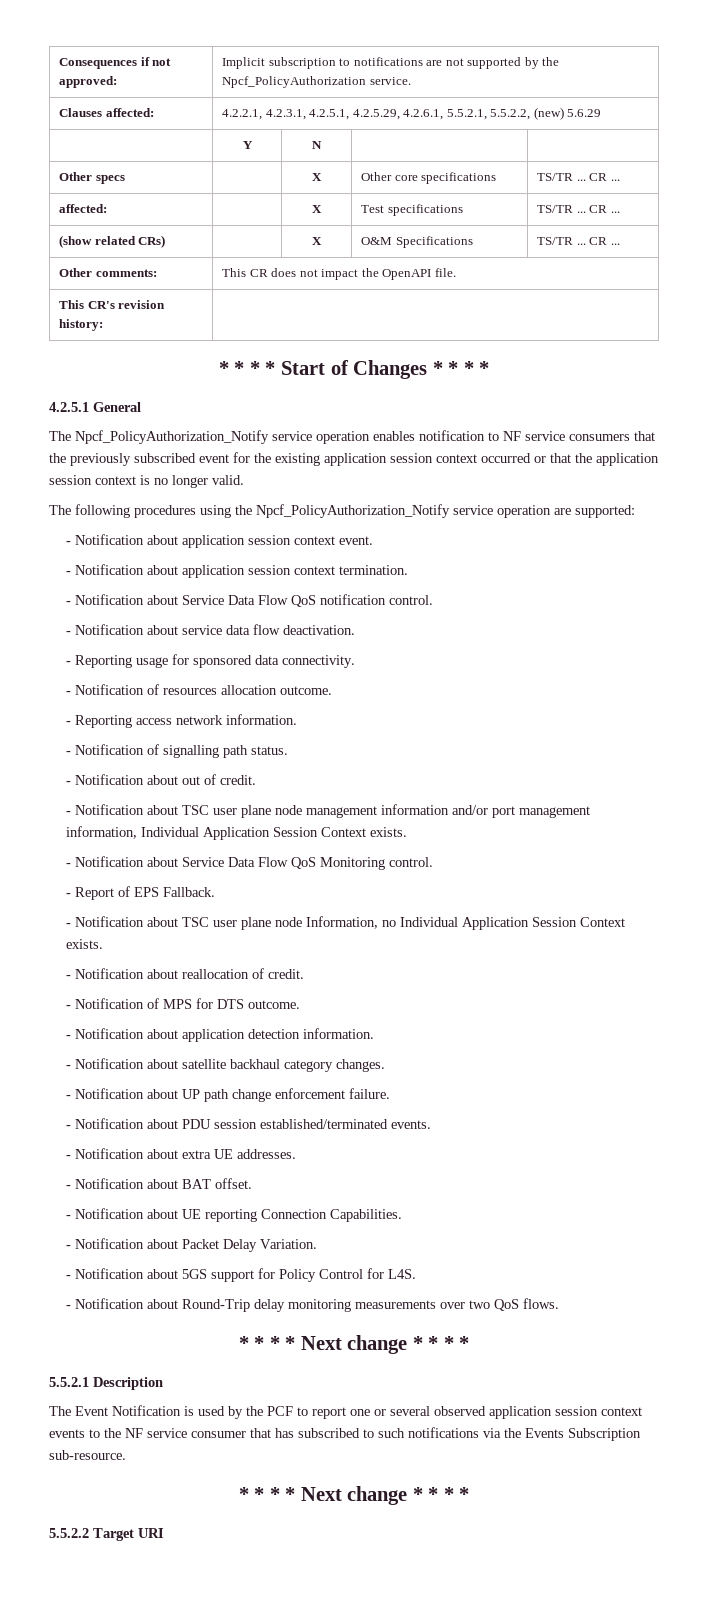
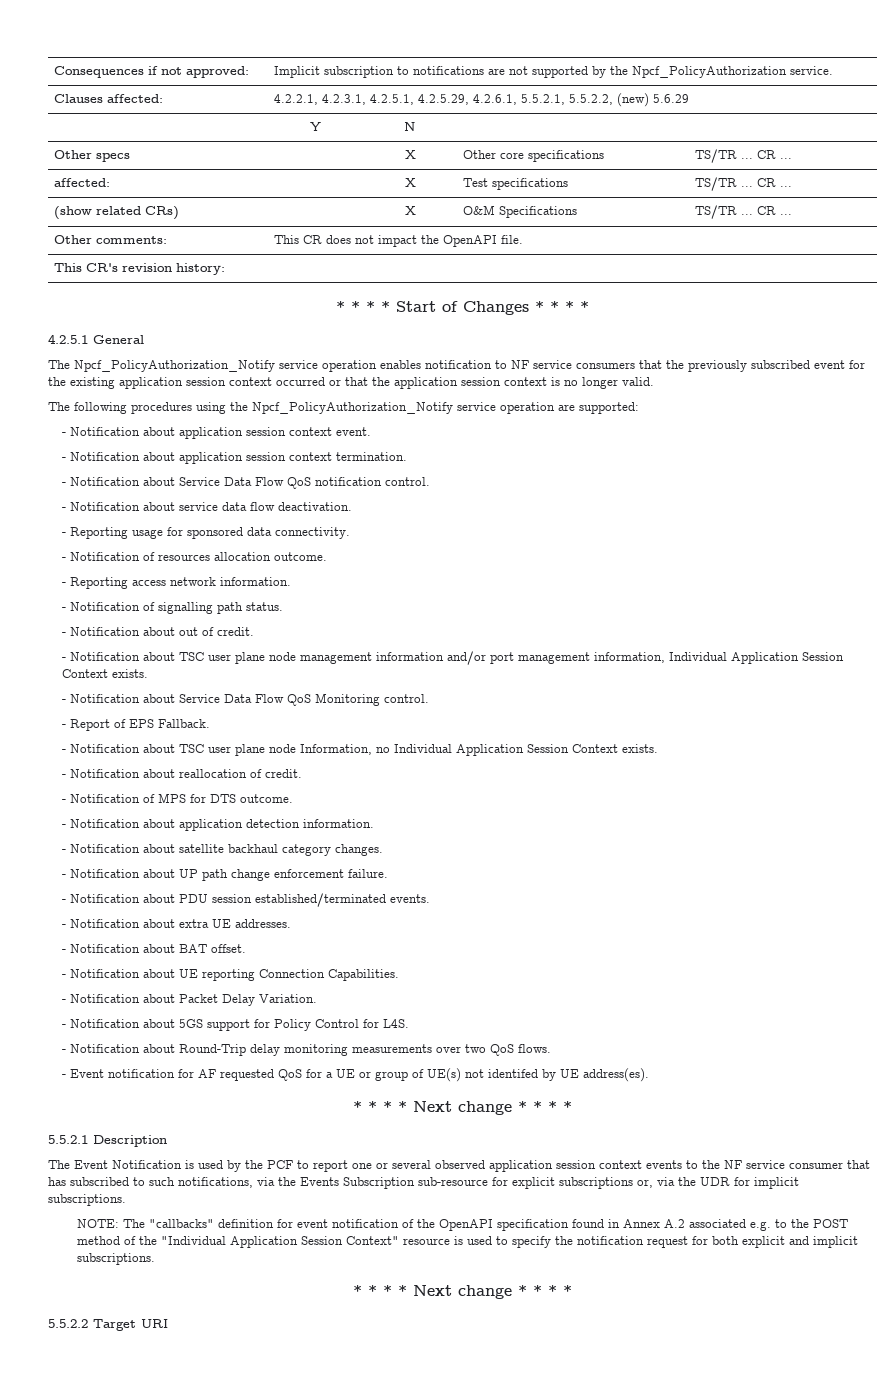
+ - Event notification for AF requested QoS for a UE or group of UE(s) not identifed by UE address(es).
- The Event Notification is used by the PCF to report one or several observed application session context events to the NF service consumer that has subscribed to such notifications via the Events Subscription sub-resource.
+ The Event Notification is used by the PCF to report one or several observed application session context events to the NF service consumer that has subscribed to such notifications, via the Events Subscription sub-resource for explicit subscriptions or, via the UDR for implicit subscriptions.
+ NOTE: The "callbacks" definition for event notification of the OpenAPI specification found in Annex A.2 associated e.g. to the POST method of the "Individual Application Session Context" resource is used to specify the notification request for both explicit and implicit subscriptions.

